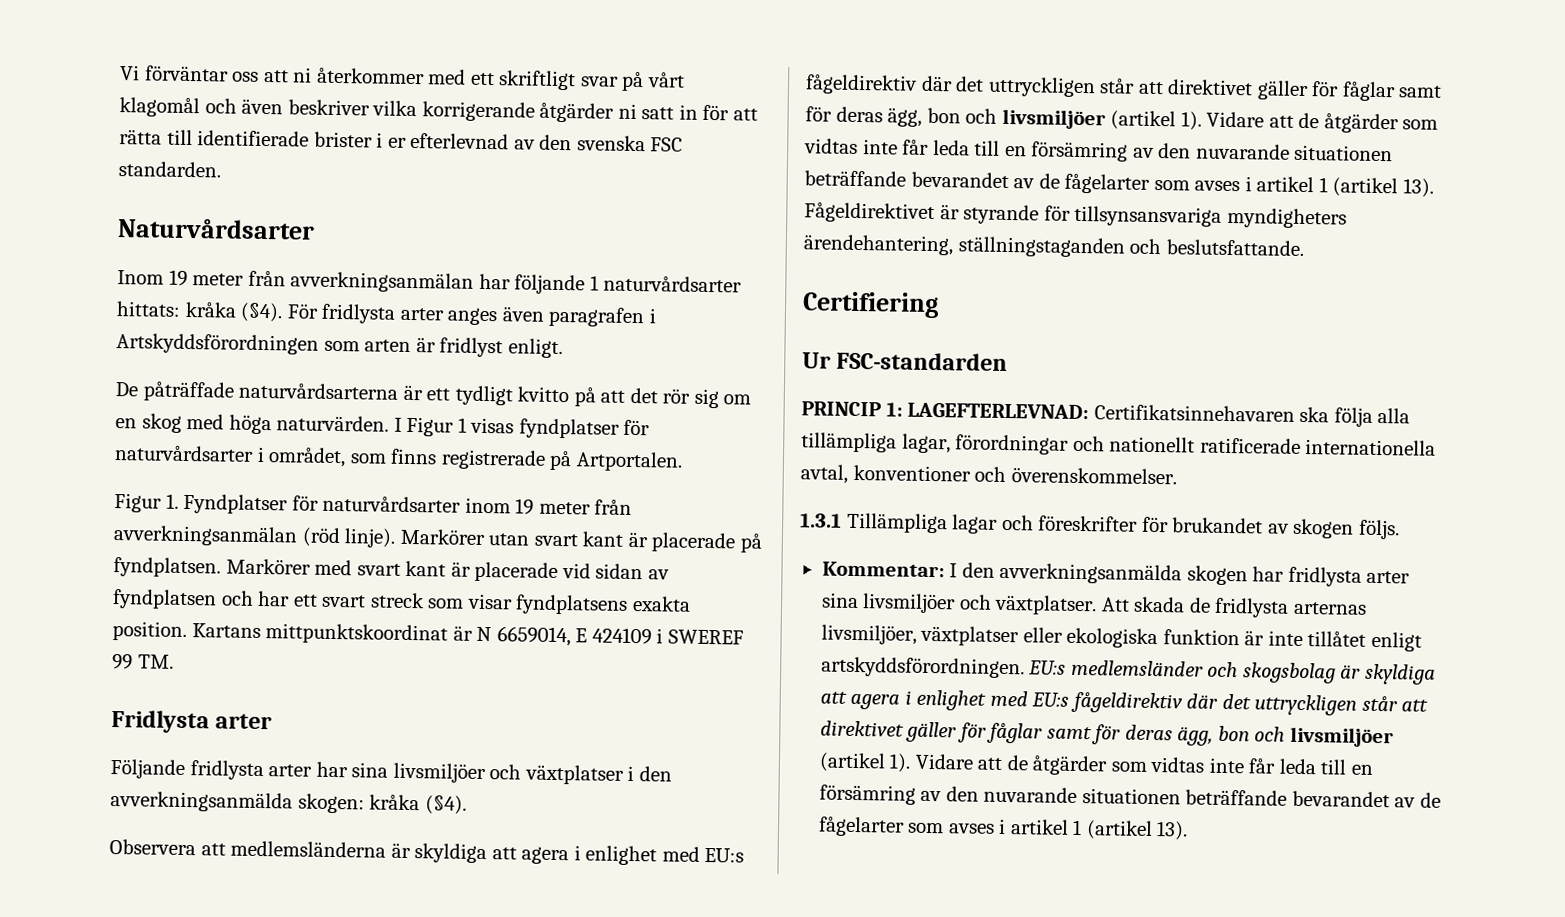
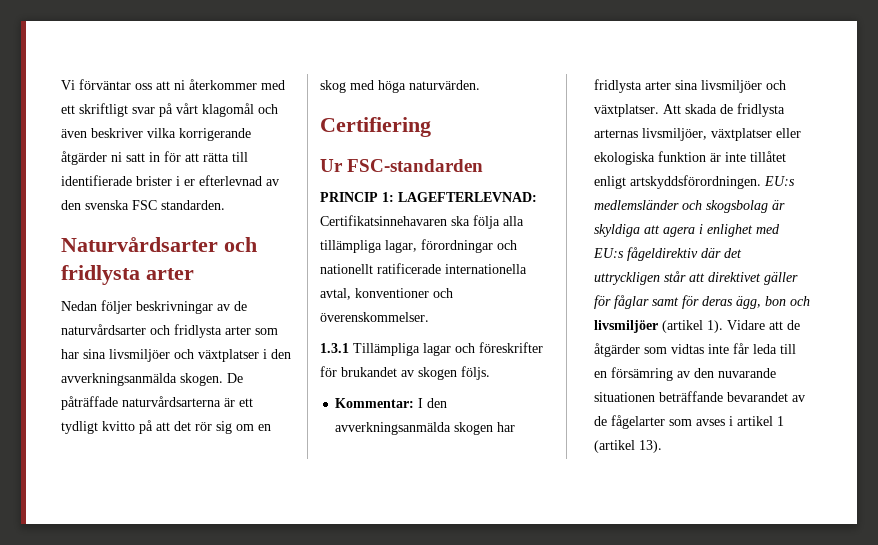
- Naturvårdsarter
- Inom 19 meter från avverkningsanmälan har följande 1 naturvårdsarter hittats: kråka (§4). För fridlysta arter anges även paragrafen i Artskyddsförordningen som arten är fridlyst enligt.
- De påträffade naturvårdsarterna är ett tydligt kvitto på att det rör sig om en skog med höga naturvärden. I Figur 1 visas fyndplatser för naturvårdsarter i området, som finns registrerade på Artportalen.
- Figur 1. Fyndplatser för naturvårdsarter inom 19 meter från avverkningsanmälan (röd linje). Markörer utan svart kant är placerade på fyndplatsen. Markörer med svart kant är placerade vid sidan av fyndplatsen och har ett svart streck som visar fyndplatsens exakta position. Kartans mittpunktskoordinat är N 6659014, E 424109 i SWEREF 99 TM.
- Fridlysta arter
- Följande fridlysta arter har sina livsmiljöer och växtplatser i den avverkningsanmälda skogen: kråka (§4).
- Observera att medlemsländerna är skyldiga att agera i enlighet med EU:s fågeldirektiv där det uttryckligen står att direktivet gäller för fåglar samt för deras ägg, bon och livsmiljöer (artikel 1). Vidare att de åtgärder som vidtas inte får leda till en försämring av den nuvarande situationen beträffande bevarandet av de fågelarter som avses i artikel 1 (artikel 13). Fågeldirektivet är styrande för tillsynsansvariga myndigheters ärendehantering, ställningstaganden och beslutsfattande.
+ Naturvårdsarter och fridlysta arter
+ Nedan följer beskrivningar av de naturvårdsarter och fridlysta arter som har sina livsmiljöer och växtplatser i den avverkningsanmälda skogen. De påträffade naturvårdsarterna är ett tydligt kvitto på att det rör sig om en skog med höga naturvärden.

